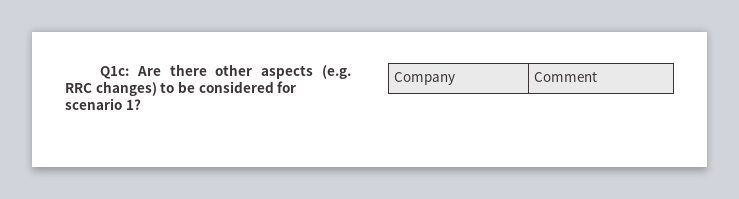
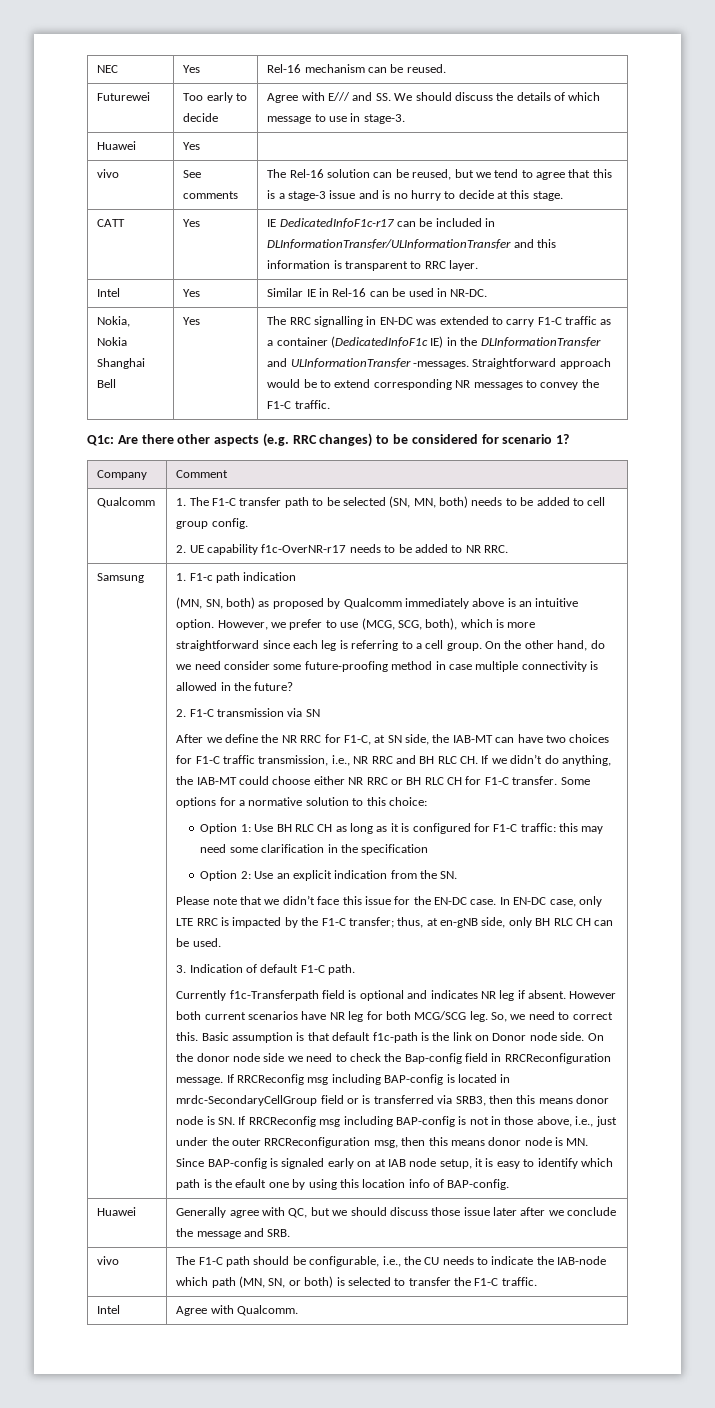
+ NEC | Yes | Rel-16 mechanism can be reused.
+ Futurewei | Too early to decide | Agree with E/// and SS. We should discuss the details of which message to use in stage-3.
+ Huawei | Yes |
+ vivo | See comments | The Rel-16 solution can be reused, but we tend to agree that this is a stage-3 issue and is no hurry to decide at this stage.
+ CATT | Yes | IE DedicatedInfoF1c-r17 can be included in DLInformationTransfer/ULInformationTransfer and this information is transparent to RRC layer.
+ Intel | Yes | Similar IE in Rel-16 can be used in NR-DC.
+ Nokia, Nokia Shanghai Bell | Yes | The RRC signalling in EN-DC was extended to carry F1-C traffic as a container (DedicatedInfoF1c IE) in the DLInformationTransfer and ULInformationTransfer -messages. Straightforward approach would be to extend corresponding NR messages to convey the F1-C traffic.
+ Qualcomm | 1. The F1-C transfer path to be selected (SN, MN, both) needs to be added to cell group config.
+ 2. UE capability f1c-OverNR-r17 needs to be added to NR RRC.
+ Samsung | 1. F1-c path indication
+ (MN, SN, both) as proposed by Qualcomm immediately above is an intuitive option. However, we prefer to use (MCG, SCG, both), which is more straightforward since each leg is referring to a cell group. On the other hand, do we need consider some future-proofing method in case multiple connectivity is allowed in the future?
+ 2. F1-C transmission via SN
+ After we define the NR RRC for F1-C, at SN side, the IAB-MT can have two choices for F1-C traffic transmission, i.e., NR RRC and BH RLC CH. If we didn’t do anything, the IAB-MT could choose either NR RRC or BH RLC CH for F1-C transfer. Some options for a normative solution to this choice:
+ Option 1: Use BH RLC CH as long as it is configured for F1-C traffic: this may need some clarification in the specification
+ Option 2: Use an explicit indication from the SN.
+ Please note that we didn’t face this issue for the EN-DC case. In EN-DC case, only LTE RRC is impacted by the F1-C transfer; thus, at en-gNB side, only BH RLC CH can be used.
+ 3. Indication of default F1-C path.
+ Currently f1c-Transferpath field is optional and indicates NR leg if absent. However both current scenarios have NR leg for both MCG/SCG leg. So, we need to correct this. Basic assumption is that default f1c-path is the link on Donor node side. On the donor node side we need to check the Bap-config field in RRCReconfiguration message. If RRCReconfig msg including BAP-config is located in mrdc-SecondaryCellGroup field or is transferred via SRB3, then this means donor node is SN. If RRCReconfig msg including BAP-config is not in those above, i.e., just under the outer RRCReconfiguration msg, then this means donor node is MN. Since BAP-config is signaled early on at IAB node setup, it is easy to identify which path is the efault one by using this location info of BAP-config.
+ Huawei | Generally agree with QC, but we should discuss those issue later after we conclude the message and SRB.
+ vivo | The F1-C path should be configurable, i.e., the CU needs to indicate the IAB-node which path (MN, SN, or both) is selected to transfer the F1-C traffic.
+ Intel | Agree with Qualcomm.

